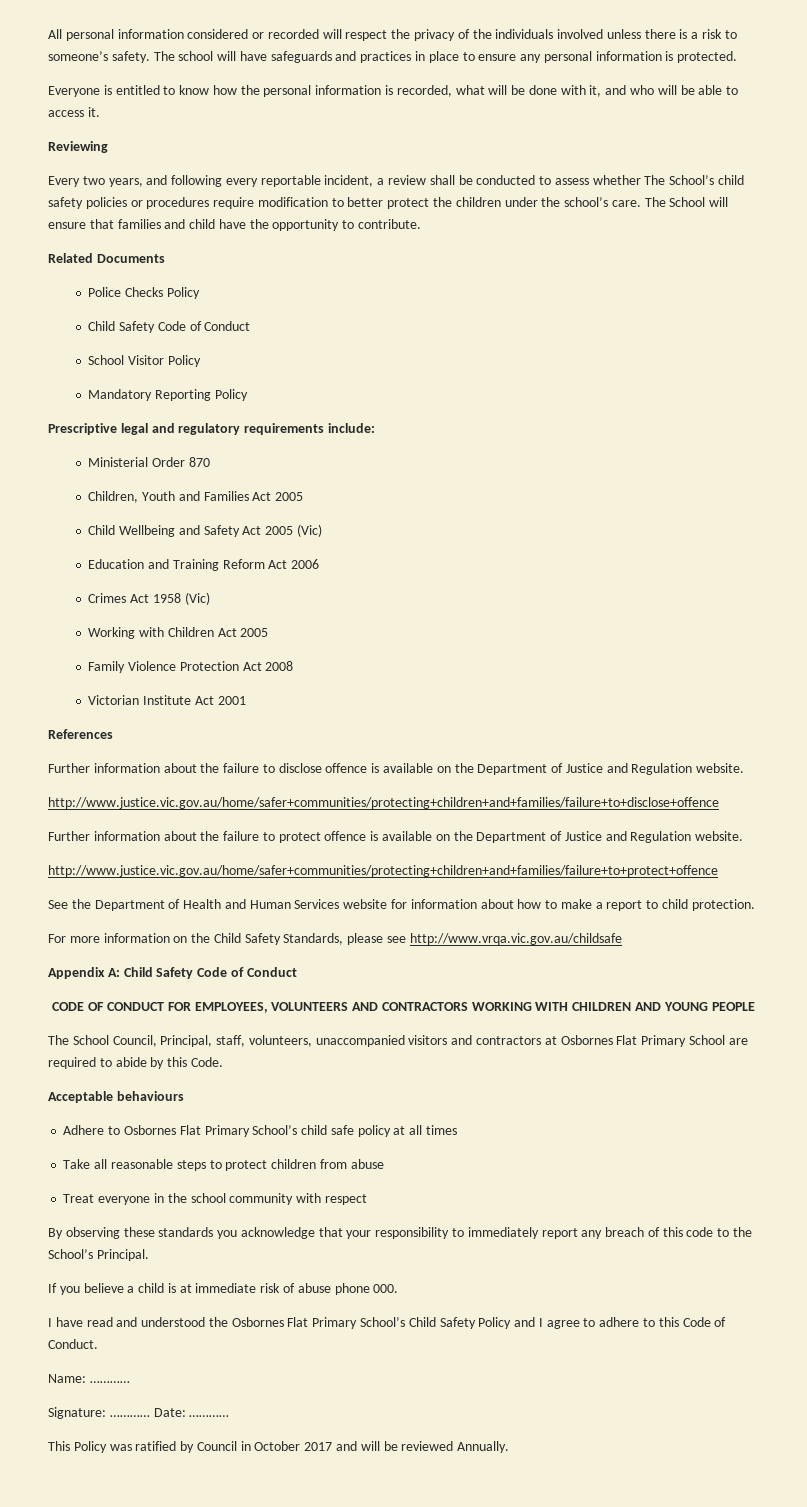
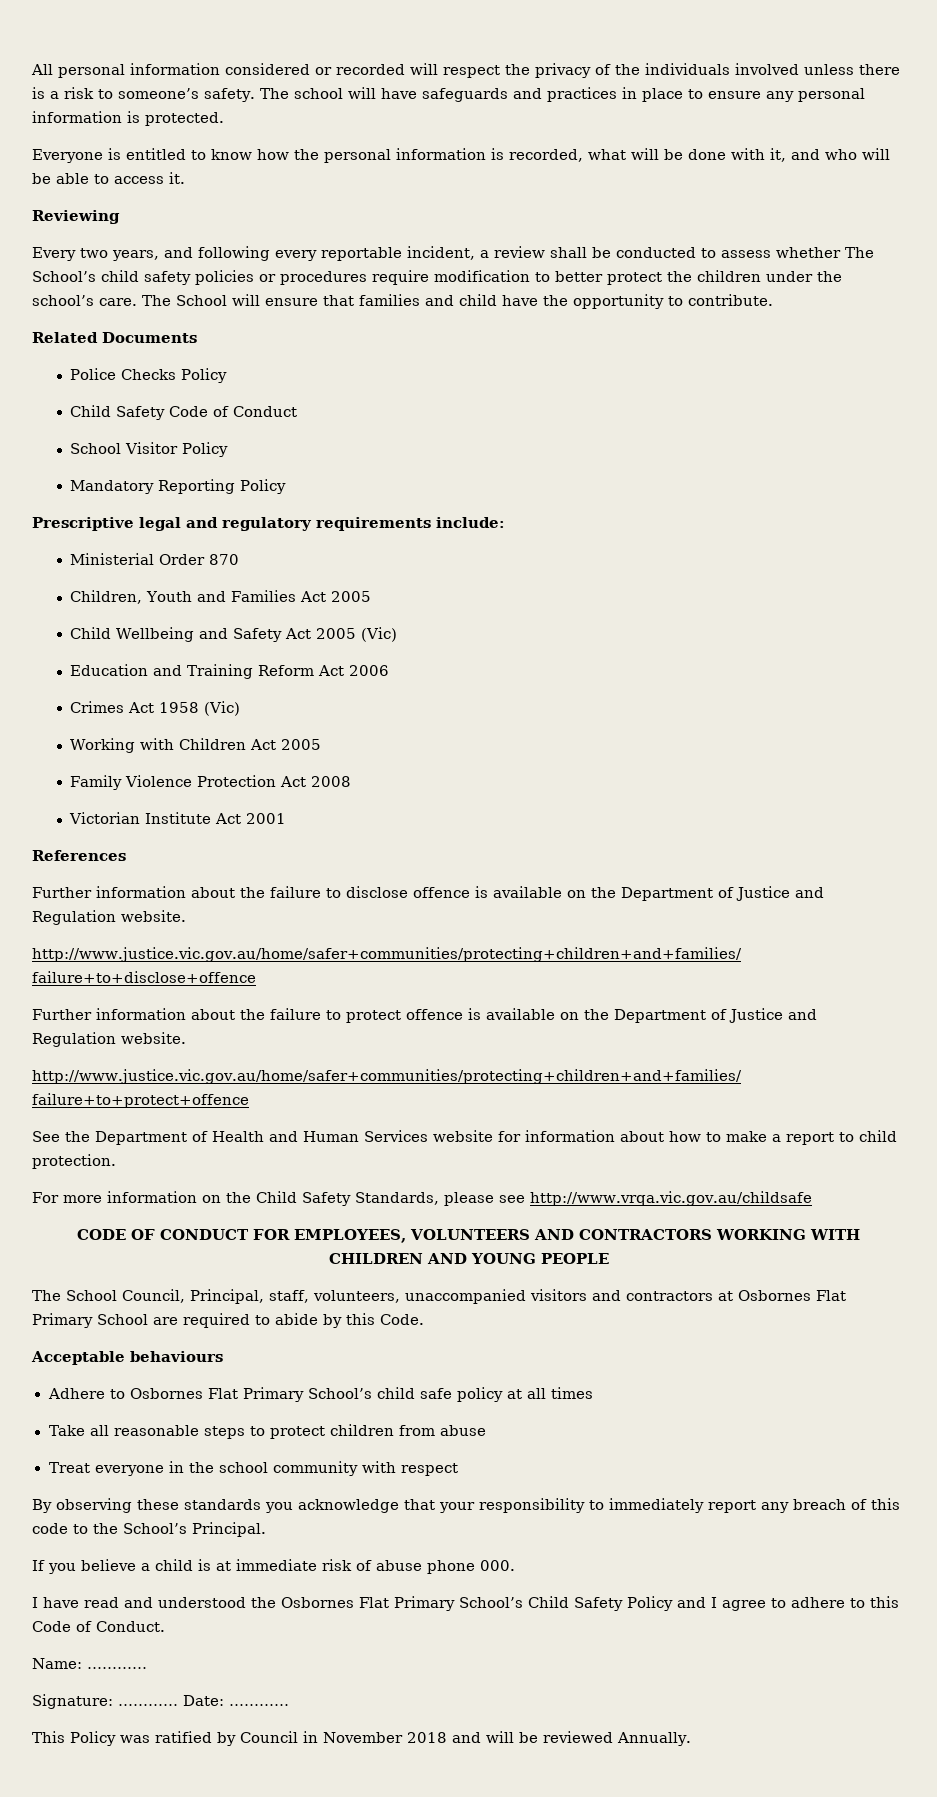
- Appendix A: Child Safety Code of Conduct
- This Policy was ratified by Council in October 2017 and will be reviewed Annually.
+ This Policy was ratified by Council in November 2018 and will be reviewed Annually.

